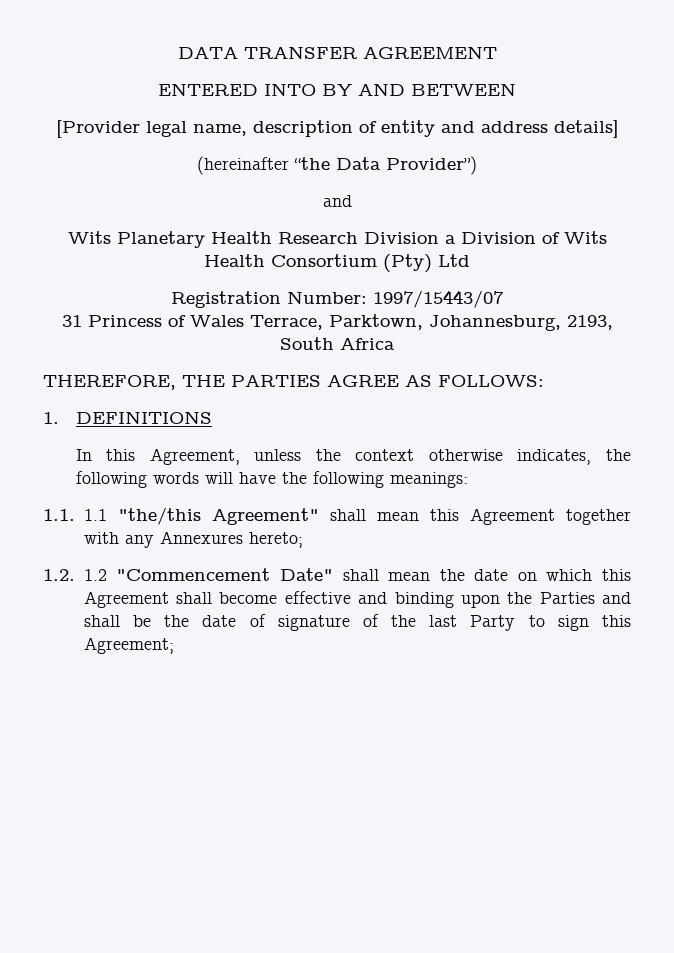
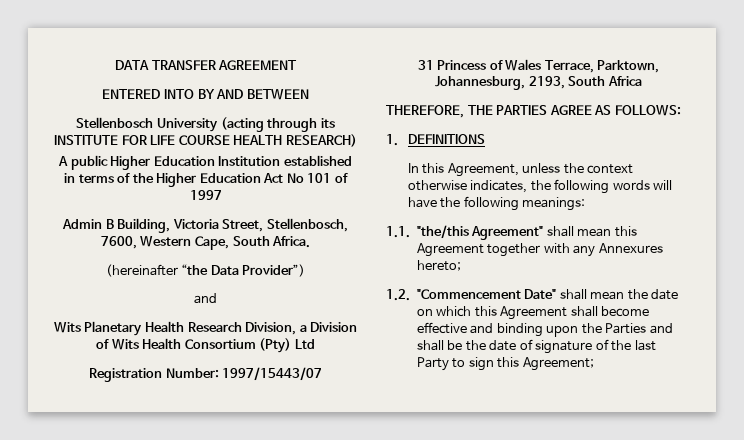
- [Provider legal name, description of entity and address details]
+ Stellenbosch University (acting through its INSTITUTE FOR LIFE COURSE HEALTH RESEARCH)
+ A public Higher Education Institution established in terms of the Higher Education Act No 101 of 1997
+ Admin B Building, Victoria Street, Stellenbosch, 7600, Western Cape, South Africa.
- Wits Planetary Health Research Division a Division of Wits Health Consortium (Pty) Ltd
+ Wits Planetary Health Research Division, a Division of Wits Health Consortium (Pty) Ltd
- 1.1. 1.1 "the/this Agreement" shall mean this Agreement together with any Annexures hereto;
+ 1.1. "the/this Agreement" shall mean this Agreement together with any Annexures hereto;
- 1.2. 1.2 "Commencement Date" shall mean the date on which this Agreement shall become effective and binding upon the Parties and shall be the date of signature of the last Party to sign this Agreement;
+ 1.2. "Commencement Date" shall mean the date on which this Agreement shall become effective and binding upon the Parties and shall be the date of signature of the last Party to sign this Agreement;

